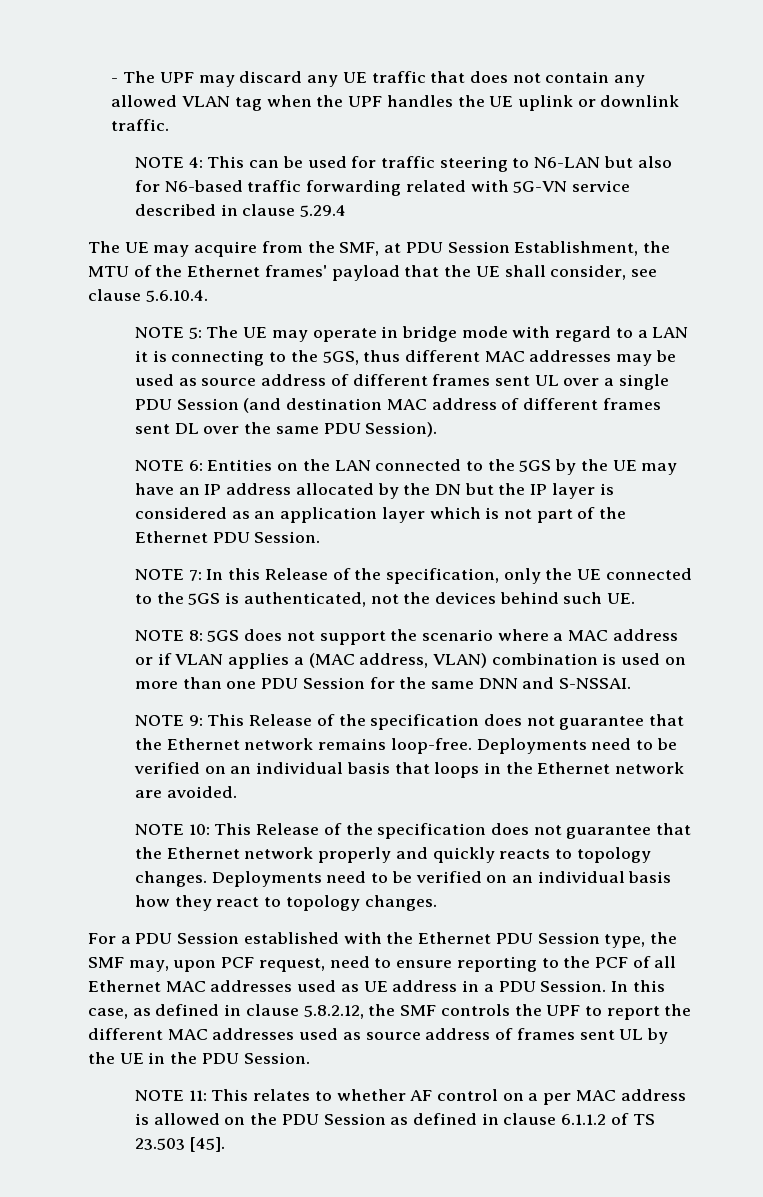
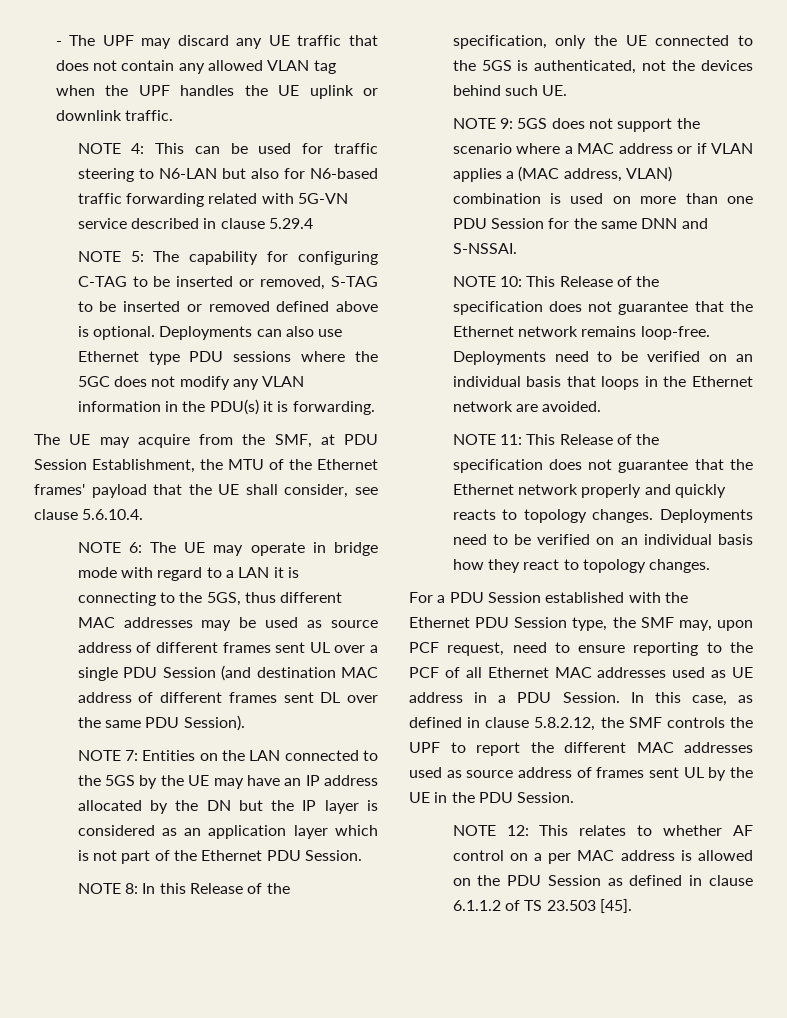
+ NOTE 5: The capability for configuring C-TAG to be inserted or removed, S-TAG to be inserted or removed defined above is optional. Deployments can also use Ethernet type PDU sessions where the 5GC does not modify any VLAN information in the PDU(s) it is forwarding.
- NOTE 5: The UE may operate in bridge mode with regard to a LAN it is connecting to the 5GS, thus different MAC addresses may be used as source address of different frames sent UL over a single PDU Session (and destination MAC address of different frames sent DL over the same PDU Session).
+ NOTE 6: The UE may operate in bridge mode with regard to a LAN it is connecting to the 5GS, thus different MAC addresses may be used as source address of different frames sent UL over a single PDU Session (and destination MAC address of different frames sent DL over the same PDU Session).
- NOTE 6: Entities on the LAN connected to the 5GS by the UE may have an IP address allocated by the DN but the IP layer is considered as an application layer which is not part of the Ethernet PDU Session.
+ NOTE 7: Entities on the LAN connected to the 5GS by the UE may have an IP address allocated by the DN but the IP layer is considered as an application layer which is not part of the Ethernet PDU Session.
- NOTE 7: In this Release of the specification, only the UE connected to the 5GS is authenticated, not the devices behind such UE.
+ NOTE 8: In this Release of the specification, only the UE connected to the 5GS is authenticated, not the devices behind such UE.
- NOTE 8: 5GS does not support the scenario where a MAC address or if VLAN applies a (MAC address, VLAN) combination is used on more than one PDU Session for the same DNN and S-NSSAI.
+ NOTE 9: 5GS does not support the scenario where a MAC address or if VLAN applies a (MAC address, VLAN) combination is used on more than one PDU Session for the same DNN and S-NSSAI.
- NOTE 9: This Release of the specification does not guarantee that the Ethernet network remains loop-free.
+ NOTE 10: This Release of the specification does not guarantee that the Ethernet network remains loop-free.
- NOTE 10: This Release of the specification does not guarantee that the Ethernet network properly and quickly reacts to topology changes.
+ NOTE 11: This Release of the specification does not guarantee that the Ethernet network properly and quickly reacts to topology changes.
- NOTE 11: This relates to whether AF control on a per MAC address is allowed on the PDU Session as defined in clause 6.1.1.2 of TS 23.503 [45].
+ NOTE 12: This relates to whether AF control on a per MAC address is allowed on the PDU Session as defined in clause 6.1.1.2 of TS 23.503 [45].

